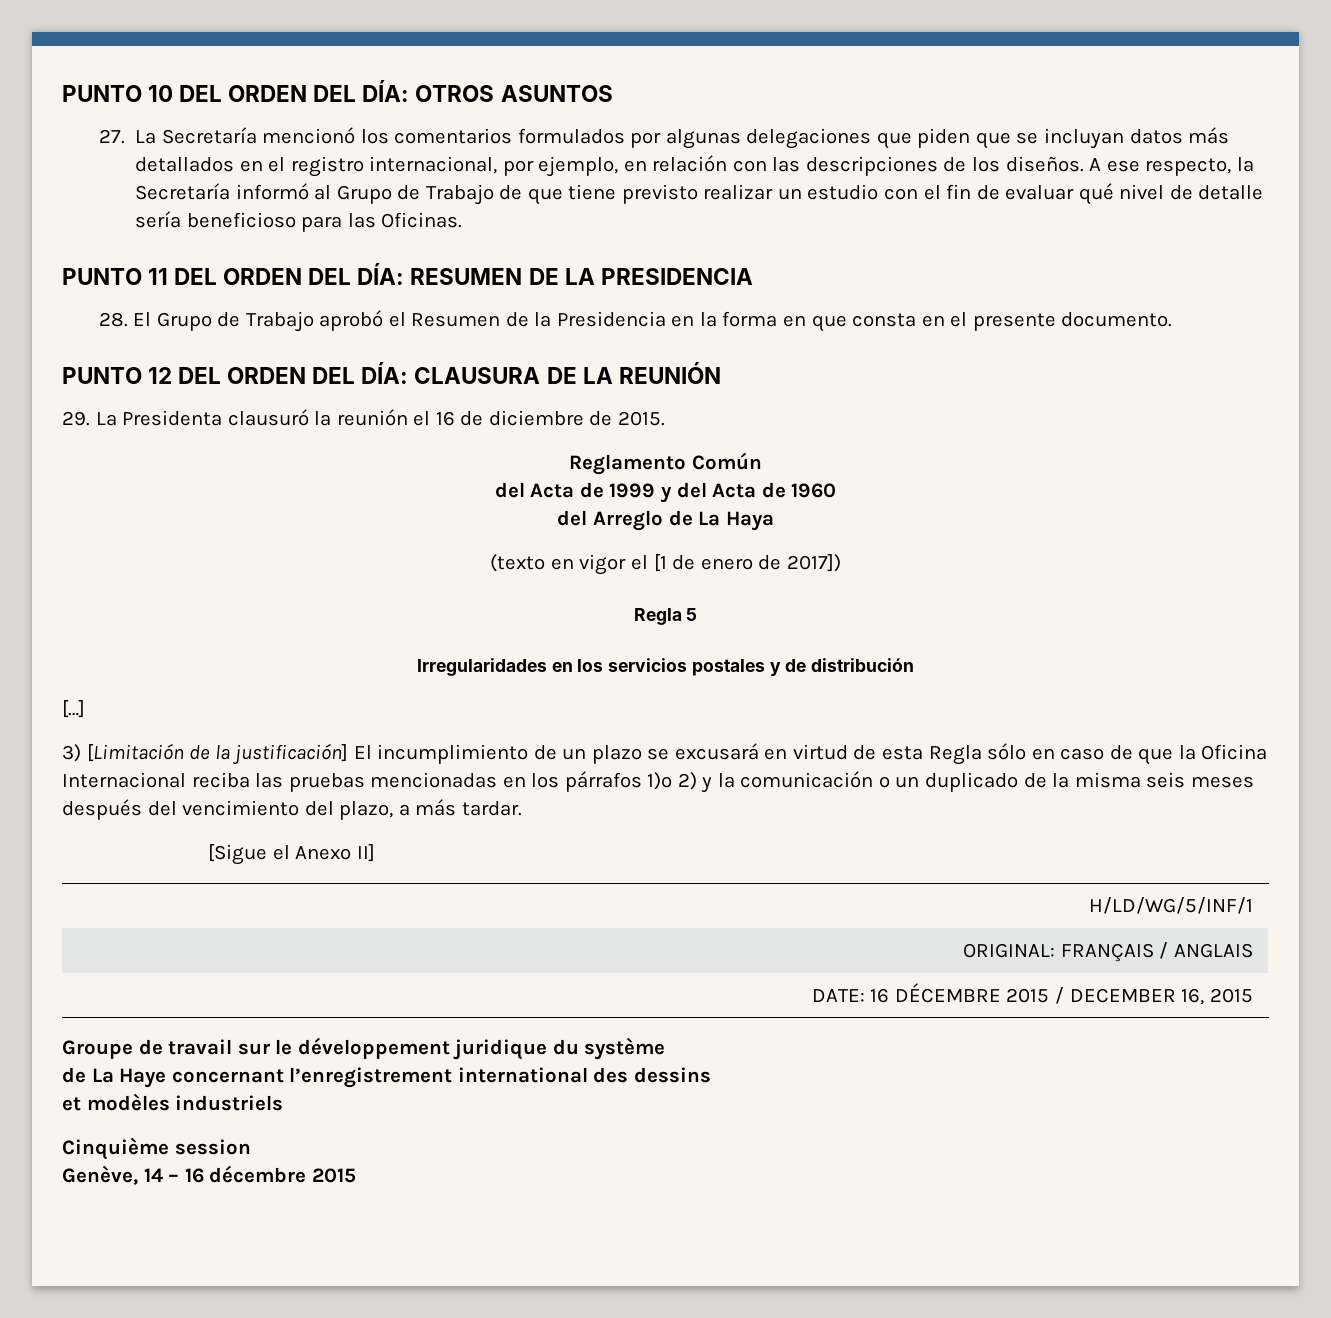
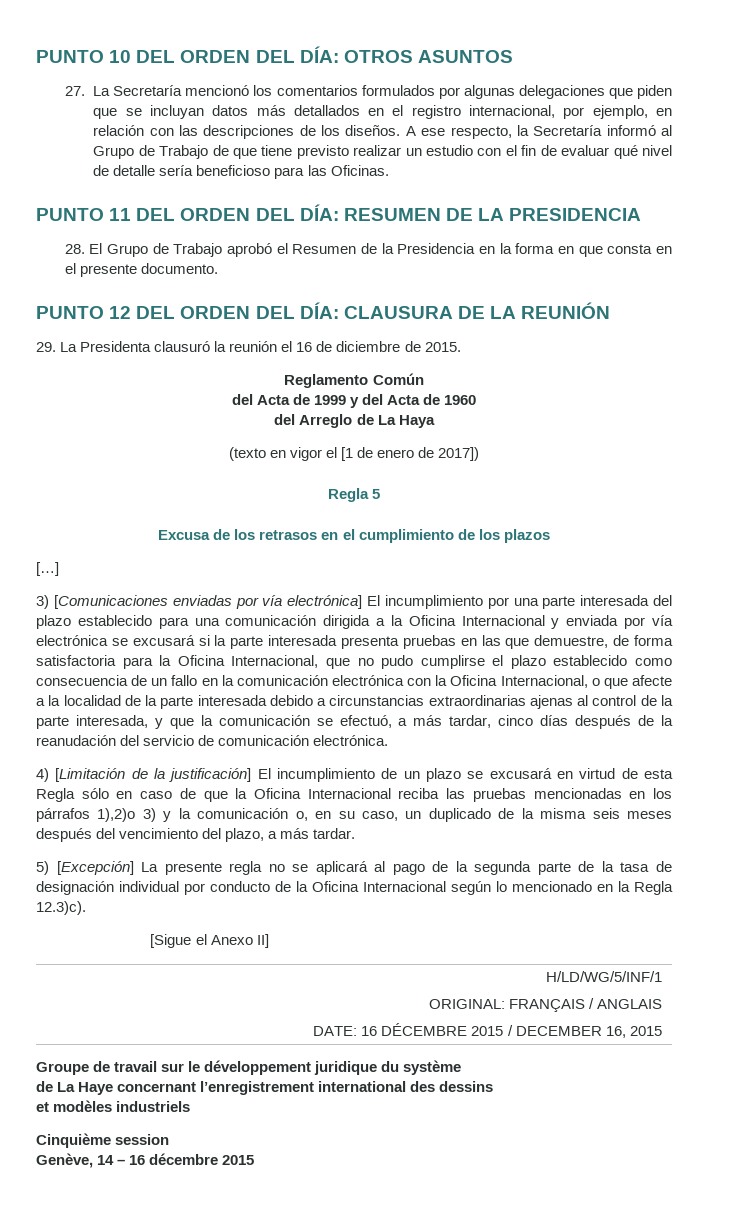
- Irregularidades en los servicios postales y de distribución
+ Excusa de los retrasos en el cumplimiento de los plazos
  […]
- 3) [Limitación de la justificación] El incumplimiento de un plazo se excusará en virtud de esta Regla sólo en caso de que la Oficina Internacional reciba las pruebas mencionadas en los párrafos 1)o 2) y la comunicación o un duplicado de la misma seis meses después del vencimiento del plazo, a más tardar.
+ 3) [Comunicaciones enviadas por vía electrónica] El incumplimiento por una parte interesada del plazo establecido para una comunicación dirigida a la Oficina Internacional y enviada por vía electrónica se excusará si la parte interesada presenta pruebas en las que demuestre, de forma satisfactoria para la Oficina Internacional, que no pudo cumplirse el plazo establecido como consecuencia de un fallo en la comunicación electrónica con la Oficina Internacional, o que afecte a la localidad de la parte interesada debido a circunstancias extraordinarias ajenas al control de la parte interesada, y que la comunicación se efectuó, a más tardar, cinco días después de la reanudación del servicio de comunicación electrónica.
+ 4) [Limitación de la justificación] El incumplimiento de un plazo se excusará en virtud de esta Regla sólo en caso de que la Oficina Internacional reciba las pruebas mencionadas en los párrafos 1),2)o 3) y la comunicación o, en su caso, un duplicado de la misma seis meses después del vencimiento del plazo, a más tardar.
+ 5) [Excepción] La presente regla no se aplicará al pago de la segunda parte de la tasa de designación individual por conducto de la Oficina Internacional según lo mencionado en la Regla 12.3)c).

